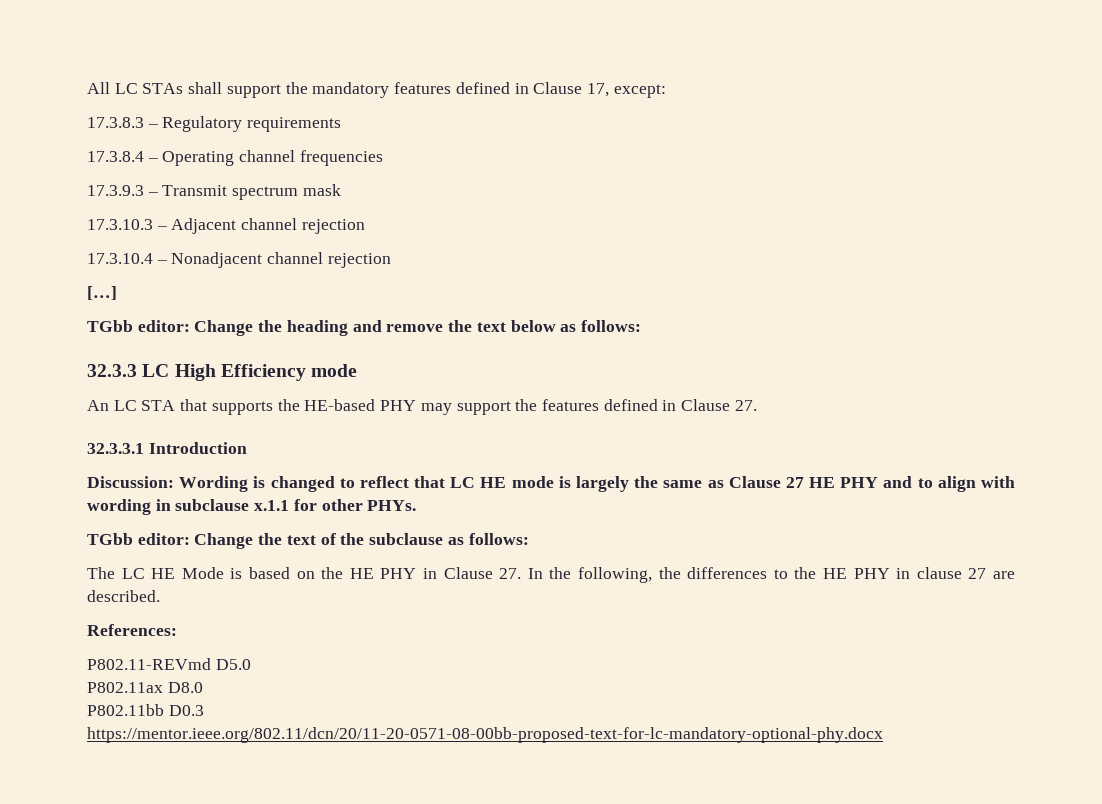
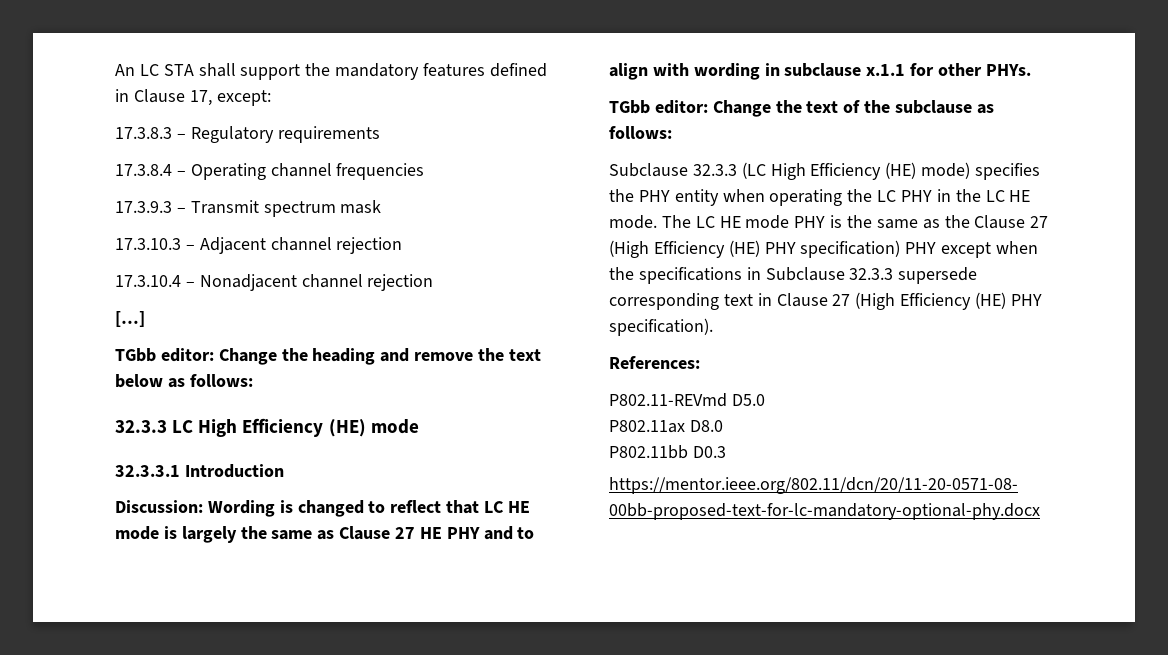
- All LC STAs shall support the mandatory features defined in Clause 17, except:
+ An LC STA shall support the mandatory features defined in Clause 17, except:
- 32.3.3 LC High Efficiency mode
- An LC STA that supports the HE-based PHY may support the features defined in Clause 27.
+ 32.3.3 LC High Efficiency (HE) mode
- The LC HE Mode is based on the HE PHY in Clause 27. In the following, the differences to the HE PHY in clause 27 are described.
+ Subclause 32.3.3 (LC High Efficiency (HE) mode) specifies the PHY entity when operating the LC PHY in the LC HE mode. The LC HE mode PHY is the same as the Clause 27 (High Efficiency (HE) PHY specification) PHY except when the specifications in Subclause 32.3.3 supersede corresponding text in Clause 27 (High Efficiency (HE) PHY specification).

